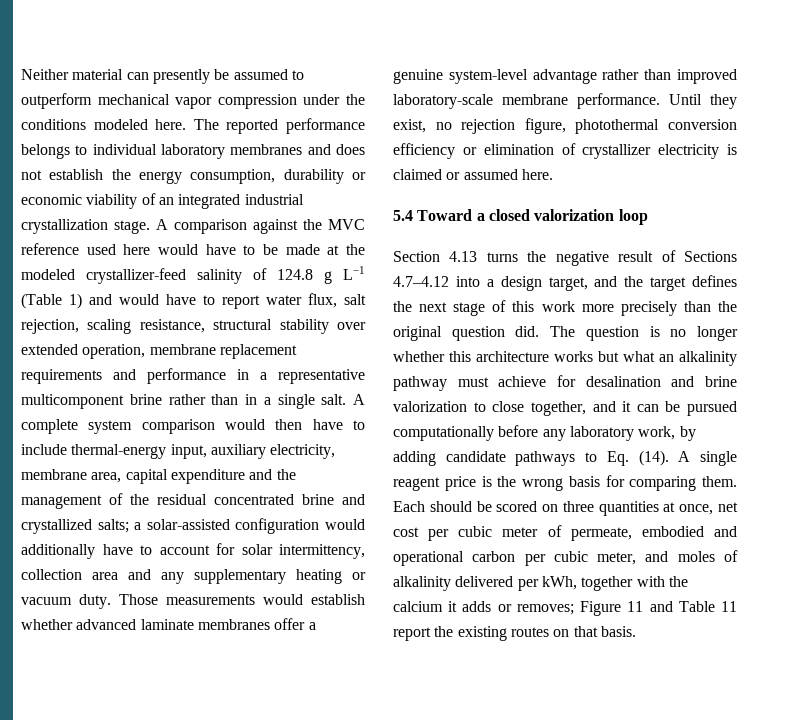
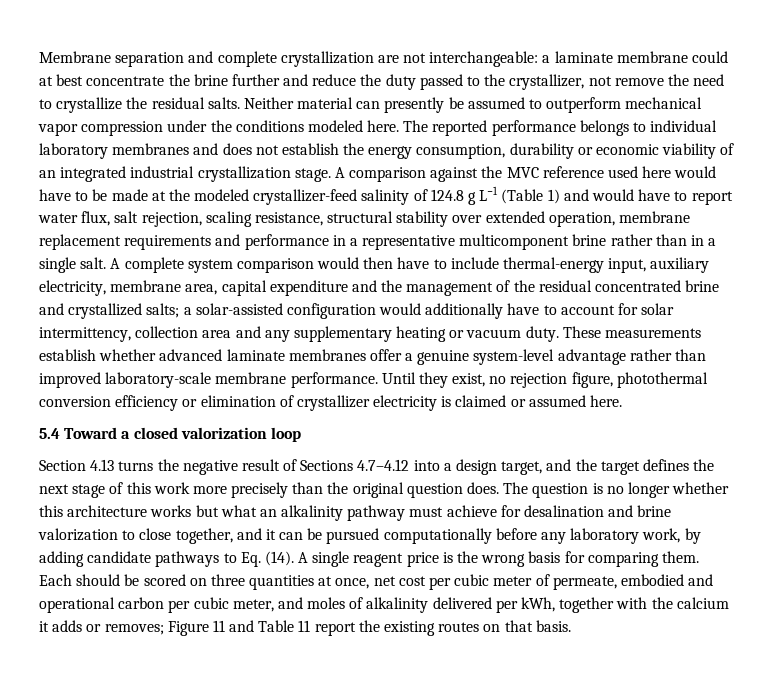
+ Membrane separation and complete crystallization are not interchangeable: a laminate membrane could at best concentrate the brine further and reduce the duty passed to the crystallizer, not remove the need to crystallize the residual salts.
- Those measurements would establish whether advanced laminate membranes offer a genuine system-level advantage rather than improved laboratory-scale membrane performance.
+ These measurements establish whether advanced laminate membranes offer a genuine system-level advantage rather than improved laboratory-scale membrane performance.
- Section 4.13 turns the negative result of Sections 4.7–4.12 into a design target, and the target defines the next stage of this work more precisely than the original question did.
+ Section 4.13 turns the negative result of Sections 4.7–4.12 into a design target, and the target defines the next stage of this work more precisely than the original question does.

